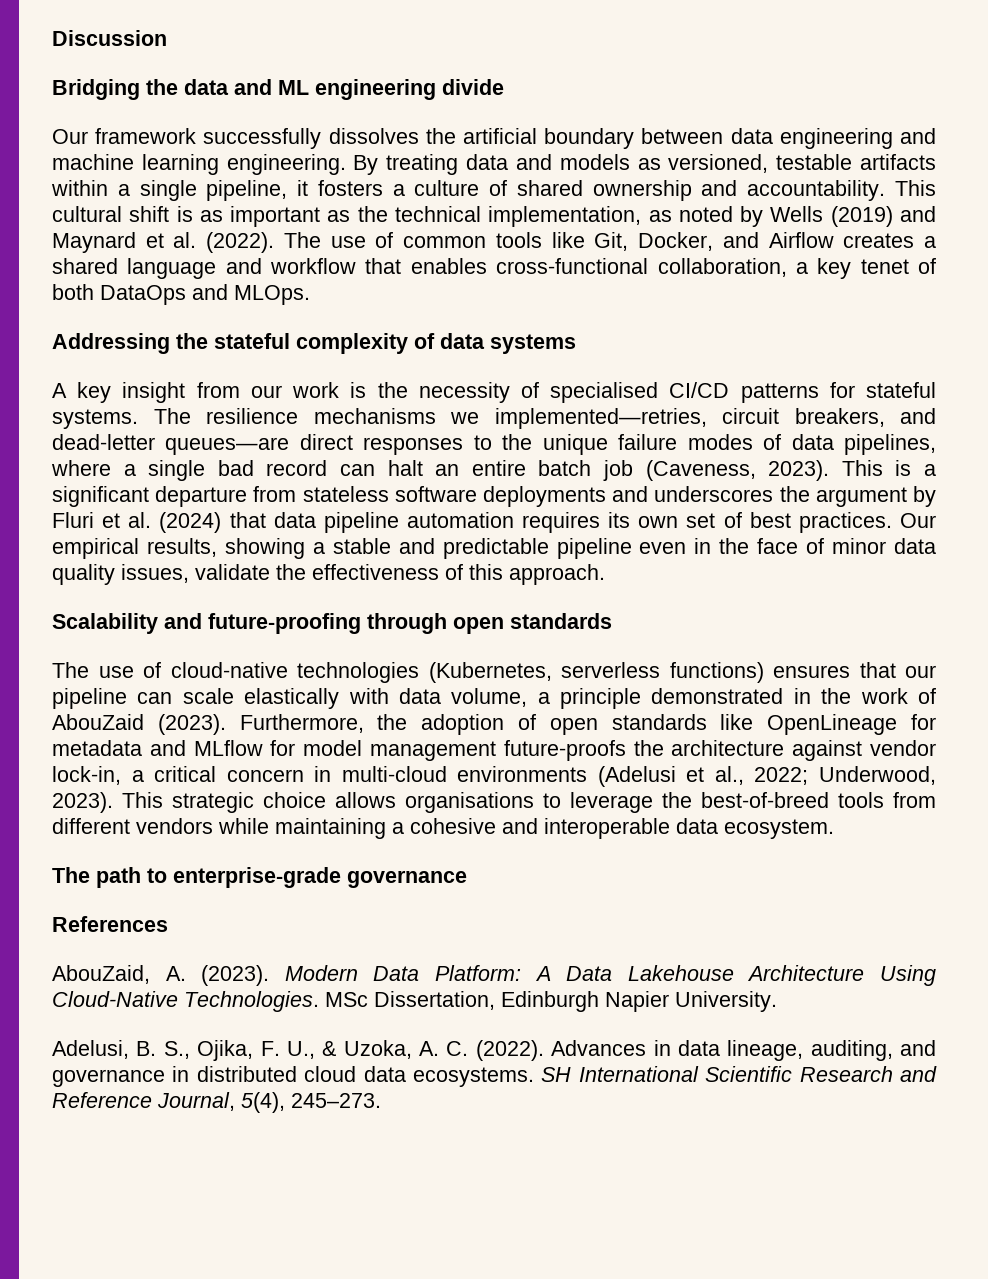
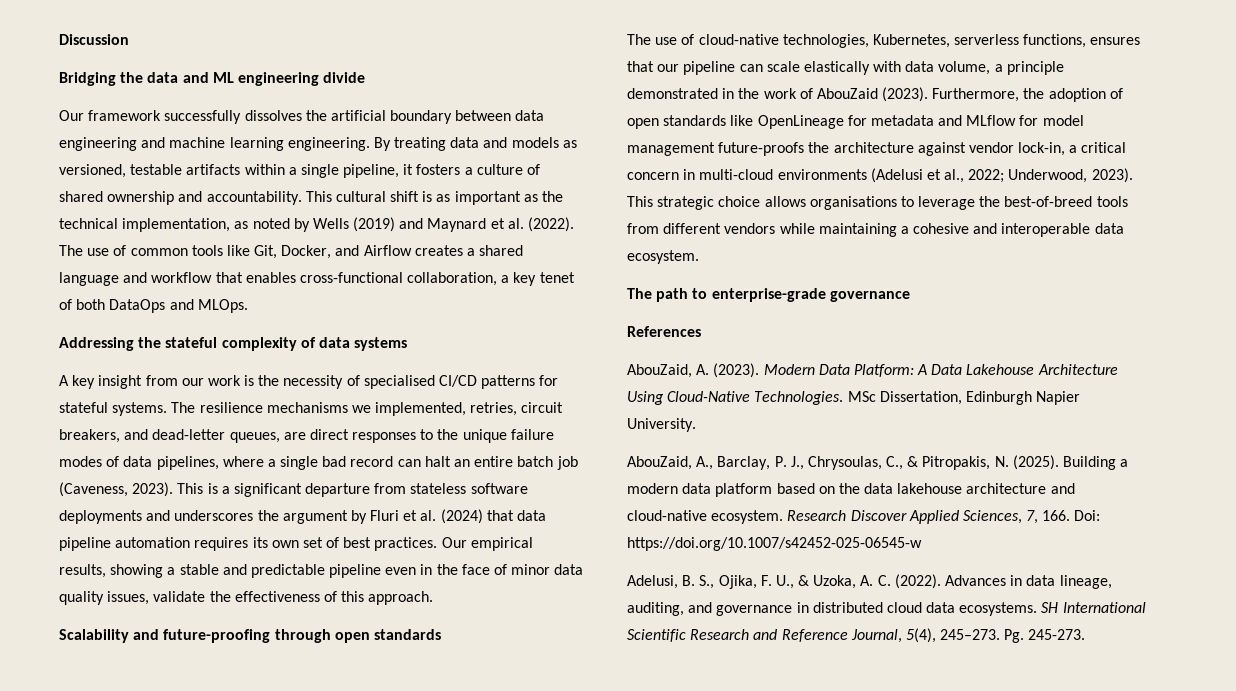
- The resilience mechanisms we implemented—retries, circuit breakers, and dead-letter queues—are direct responses to the unique failure modes of data pipelines, where a single bad record can halt an entire batch job (Caveness, 2023).
+ The resilience mechanisms we implemented, retries, circuit breakers, and dead-letter queues, are direct responses to the unique failure modes of data pipelines, where a single bad record can halt an entire batch job (Caveness, 2023).
- The use of cloud-native technologies (Kubernetes, serverless functions) ensures that our pipeline can scale elastically with data volume, a principle demonstrated in the work of AbouZaid (2023).
+ The use of cloud-native technologies, Kubernetes, serverless functions, ensures that our pipeline can scale elastically with data volume, a principle demonstrated in the work of AbouZaid (2023).
+ AbouZaid, A., Barclay, P. J., Chrysoulas, C., & Pitropakis, N. (2025). Building a modern data platform based on the data lakehouse architecture and cloud-native ecosystem. Research Discover Applied Sciences, 7, 166. Doi: https://doi.org/10.1007/s42452-025-06545-w
+ Pg. 245-273.

